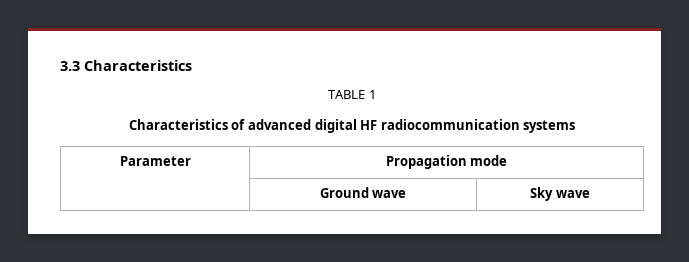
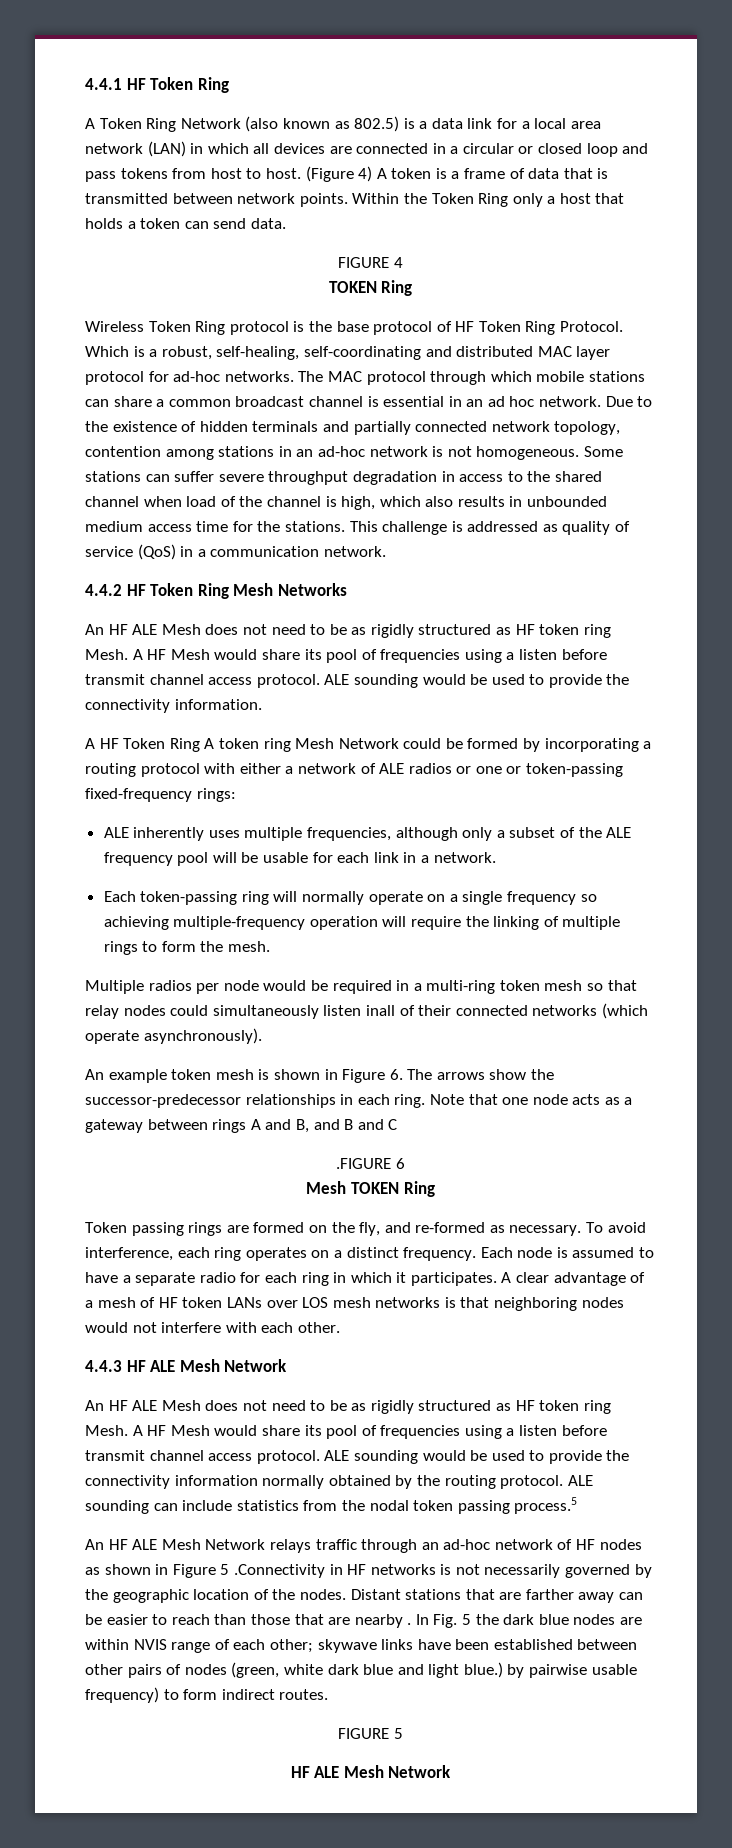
- 3.3 Characteristics
- TABLE 1
- Characteristics of advanced digital HF radiocommunication systems
- Parameter | Propagation mode
- | Ground wave | Sky wave
+ 4.4.1 HF Token Ring
+ A Token Ring Network (also known as 802.5) is a data link for a local area network (LAN) in which all devices are connected in a circular or closed loop and pass tokens from host to host. (Figure 4) A token is a frame of data that is transmitted between network points. Within the Token Ring only a host that holds a token can send data.
+ FIGURE 4
+ TOKEN Ring
+ Wireless Token Ring protocol is the base protocol of HF Token Ring Protocol. Which is a robust, self-healing, self-coordinating and distributed MAC layer protocol for ad-hoc networks. The MAC protocol through which mobile stations can share a common broadcast channel is essential in an ad hoc network. Due to the existence of hidden terminals and partially connected network topology, contention among stations in an ad-hoc network is not homogeneous. Some stations can suffer severe throughput degradation in access to the shared channel when load of the channel is high, which also results in unbounded medium access time for the stations. This challenge is addressed as quality of service (QoS) in a communication network.
+ 4.4.2 HF Token Ring Mesh Networks
+ An HF ALE Mesh does not need to be as rigidly structured as HF token ring Mesh. A HF Mesh would share its pool of frequencies using a listen before transmit channel access protocol. ALE sounding would be used to provide the connectivity information.
+ A HF Token Ring A token ring Mesh Network could be formed by incorporating a routing protocol with either a network of ALE radios or one or token-passing fixed-frequency rings:
+ ALE inherently uses multiple frequencies, although only a subset of the ALE frequency pool will be usable for each link in a network.
+ Each token-passing ring will normally operate on a single frequency so achieving multiple-frequency operation will require the linking of multiple rings to form the mesh.
+ Multiple radios per node would be required in a multi-ring token mesh so that relay nodes could simultaneously listen inall of their connected networks (which operate asynchronously).
+ An example token mesh is shown in Figure 6. The arrows show the successor-predecessor relationships in each ring. Note that one node acts as a gateway between rings A and B, and B and C
+ .FIGURE 6
+ Mesh TOKEN Ring
+ Token passing rings are formed on the fly, and re-formed as necessary. To avoid interference, each ring operates on a distinct frequency. Each node is assumed to have a separate radio for each ring in which it participates. A clear advantage of a mesh of HF token LANs over LOS mesh networks is that neighboring nodes would not interfere with each other.
+ 4.4.3 HF ALE Mesh Network
+ An HF ALE Mesh does not need to be as rigidly structured as HF token ring Mesh. A HF Mesh would share its pool of frequencies using a listen before transmit channel access protocol. ALE sounding would be used to provide the connectivity information normally obtained by the routing protocol. ALE sounding can include statistics from the nodal token passing process.5
+ An HF ALE Mesh Network relays traffic through an ad-hoc network of HF nodes as shown in Figure 5 .Connectivity in HF networks is not necessarily governed by the geographic location of the nodes. Distant stations that are farther away can be easier to reach than those that are nearby . In Fig. 5 the dark blue nodes are within NVIS range of each other; skywave links have been established between other pairs of nodes (green, white dark blue and light blue.) by pairwise usable frequency) to form indirect routes.
+ FIGURE 5
+ HF ALE Mesh Network

